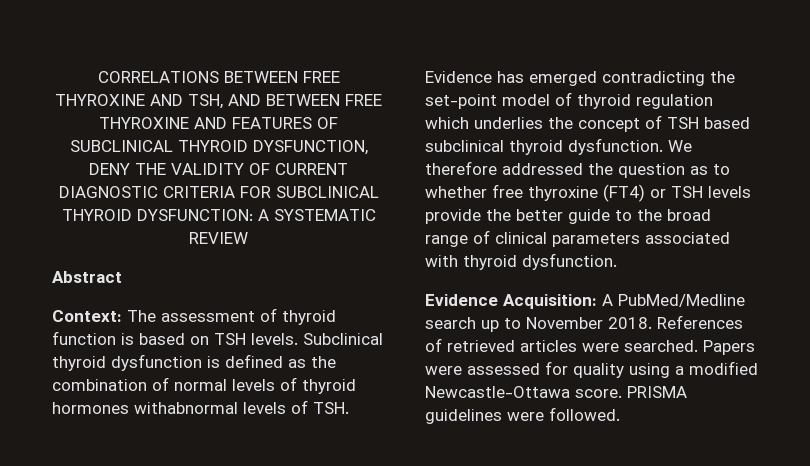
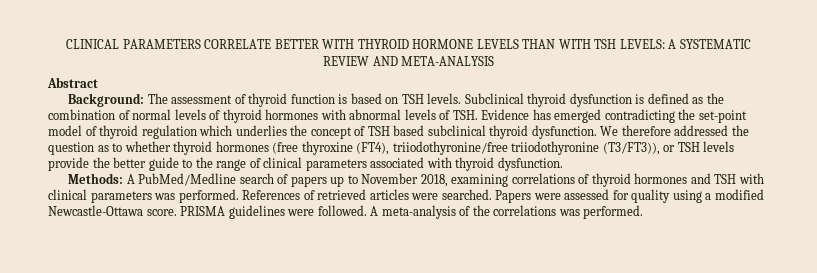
- CORRELATIONS BETWEEN FREE THYROXINE AND TSH, AND BETWEEN FREE THYROXINE AND FEATURES OF SUBCLINICAL THYROID DYSFUNCTION, DENY THE VALIDITY OF CURRENT DIAGNOSTIC CRITERIA FOR SUBCLINICAL THYROID DYSFUNCTION: A SYSTEMATIC REVIEW
+ CLINICAL PARAMETERS CORRELATE BETTER WITH THYROID HORMONE LEVELS THAN WITH TSH LEVELS: A SYSTEMATIC REVIEW AND META-ANALYSIS
- Context: The assessment of thyroid function is based on TSH levels.
+ Background: The assessment of thyroid function is based on TSH levels.
- Subclinical thyroid dysfunction is defined as the combination of normal levels of thyroid hormones withabnormal levels of TSH. Evidence has emerged contradicting the set-point model of thyroid regulation which underlies the concept of TSH based subclinical thyroid dysfunction.
+ Subclinical thyroid dysfunction is defined as the combination of normal levels of thyroid hormones with abnormal levels of TSH. Evidence has emerged contradicting the set-point model of thyroid regulation which underlies the concept of TSH based subclinical thyroid dysfunction.
- We therefore addressed the question as to whether free thyroxine (FT4) or TSH levels provide the better guide to the broad range of clinical parameters associated with thyroid dysfunction.
+ We therefore addressed the question as to whether thyroid hormones (free thyroxine (FT4), triiodothyronine/free triiodothyronine (T3/FT3)), or TSH levels provide the better guide to the range of clinical parameters associated with thyroid dysfunction.
- Evidence Acquisition: A PubMed/Medline search up to November 2018.
+ Methods: A PubMed/Medline search of papers up to November 2018, examining correlations of thyroid hormones and TSH with clinical parameters was performed.
+ A meta-analysis of the correlations was performed.

